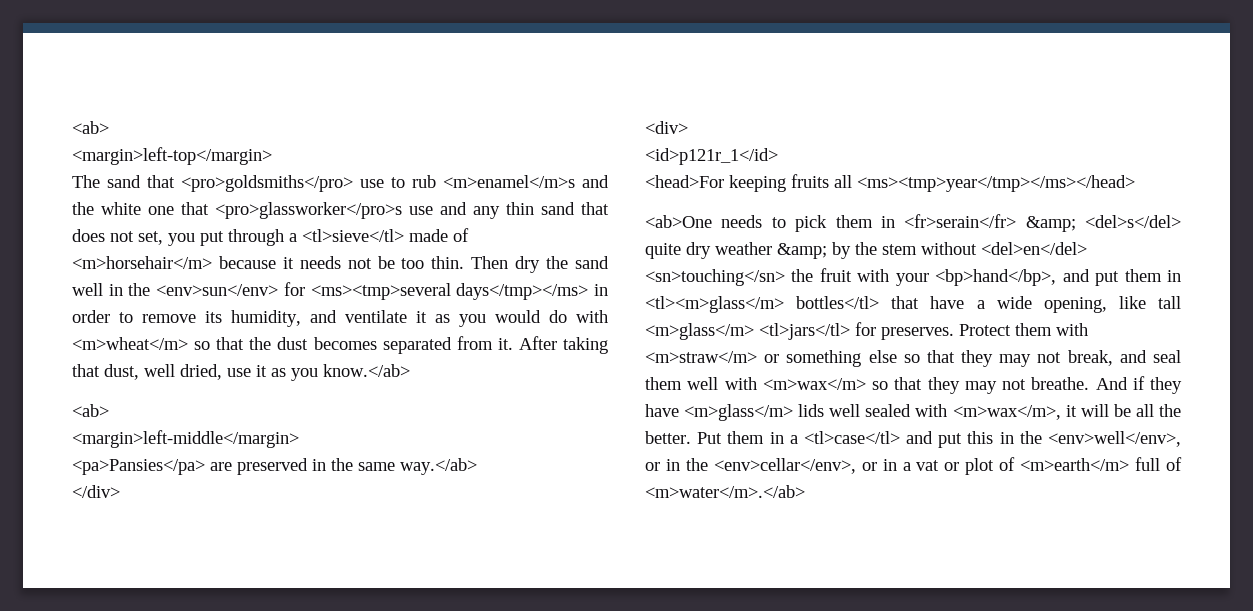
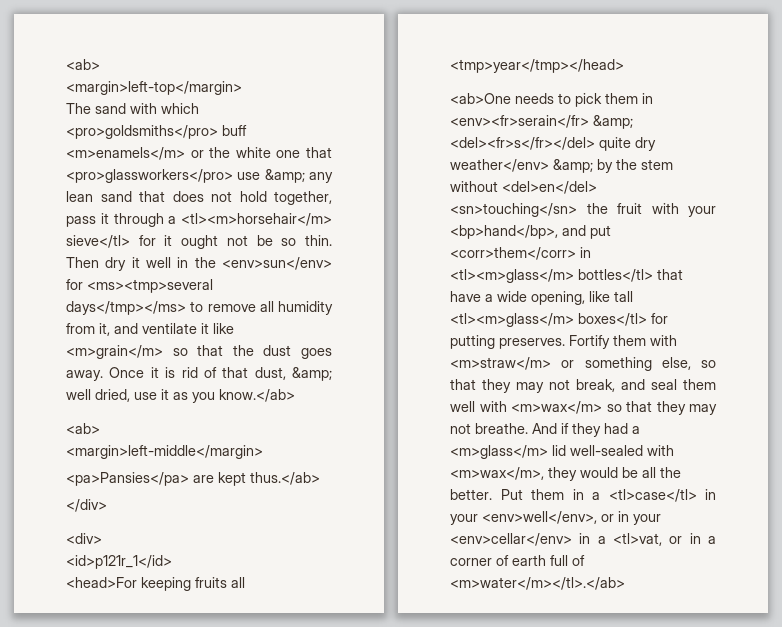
- The sand that <pro>goldsmiths</pro> use to rub <m>enamel</m>s and the white one that <pro>glassworker</pro>s use and any thin sand that does not set, you put through a <tl>sieve</tl> made of <m>horsehair</m> because it needs not be too thin.
+ The sand with which <pro>goldsmiths</pro> buff <m>enamels</m> or the white one that <pro>glassworkers</pro> use &amp; any lean sand that does not hold together, pass it through a <tl><m>horsehair</m> sieve</tl> for it ought not be so thin.
- Then dry the sand well in the <env>sun</env> for <ms><tmp>several days</tmp></ms> in order to remove its humidity, and ventilate it as you would do with <m>wheat</m> so that the dust becomes separated from it. After taking that dust, well dried, use it as you know.</ab>
+ Then dry it well in the <env>sun</env> for <ms><tmp>several days</tmp></ms> to remove all humidity from it, and ventilate it like <m>grain</m> so that the dust goes away. Once it is rid of that dust, &amp; well dried, use it as you know.</ab>
- <pa>Pansies</pa> are preserved in the same way.</ab>
+ <pa>Pansies</pa> are kept thus.</ab>
- <head>For keeping fruits all <ms><tmp>year</tmp></ms></head>
+ <head>For keeping fruits all <tmp>year</tmp></head>
- <ab>One needs to pick them in <fr>serain</fr> &amp; <del>s</del> quite dry weather &amp; by the stem without <del>en</del> <sn>touching</sn> the fruit with your <bp>hand</bp>, and put them in <tl><m>glass</m> bottles</tl> that have a wide opening, like tall <m>glass</m> <tl>jars</tl> for preserves. Protect them with <m>straw</m> or something else so that they may not break, and seal them well with <m>wax</m> so that they may not breathe.
+ <ab>One needs to pick them in <env><fr>serain</fr> &amp; <del><fr>s</fr></del> quite dry weather</env> &amp; by the stem without <del>en</del> <sn>touching</sn> the fruit with your <bp>hand</bp>, and put <corr>them</corr> in <tl><m>glass</m> bottles</tl> that have a wide opening, like tall <tl><m>glass</m> boxes</tl> for putting preserves. Fortify them with <m>straw</m> or something else, so that they may not break, and seal them well with <m>wax</m> so that they may not breathe.
- And if they have <m>glass</m> lids well sealed with <m>wax</m>, it will be all the better.
+ And if they had a <m>glass</m> lid well-sealed with <m>wax</m>, they would be all the better.
- Put them in a <tl>case</tl> and put this in the <env>well</env>, or in the <env>cellar</env>, or in a vat or plot of <m>earth</m> full of <m>water</m>.</ab>
+ Put them in a <tl>case</tl> in your <env>well</env>, or in your <env>cellar</env> in a <tl>vat, or in a corner of earth full of <m>water</m></tl>.</ab>

